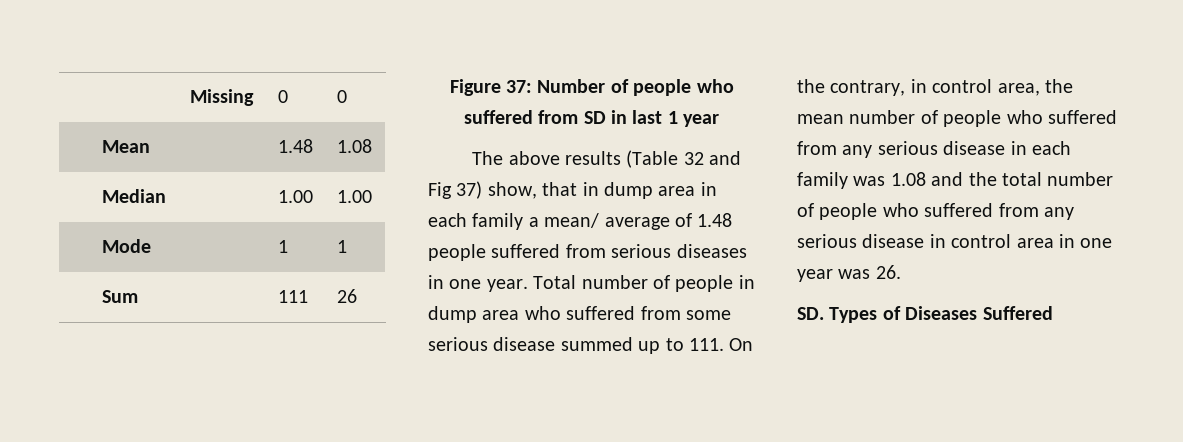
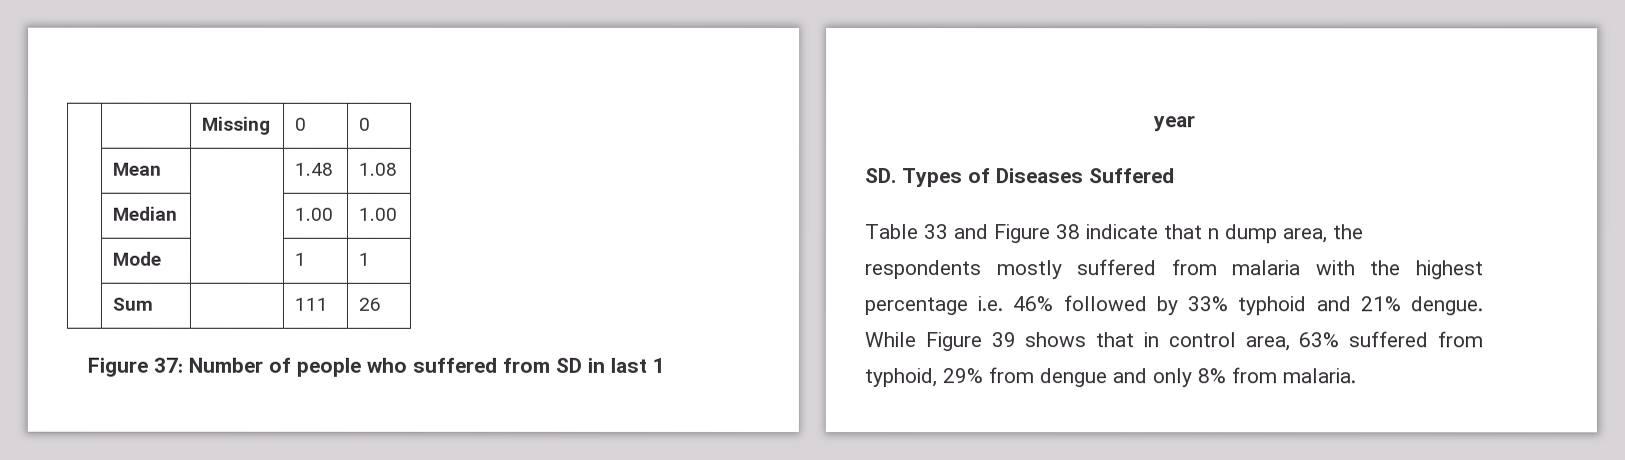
- The above results (Table 32 and Fig 37) show, that in dump area in each family a mean/ average of 1.48 people suffered from serious diseases in one year. Total number of people in dump area who suffered from some serious disease summed up to 111. On the contrary, in control area, the mean number of people who suffered from any serious disease in each family was 1.08 and the total number of people who suffered from any serious disease in control area in one year was 26.
+ Table 33 and Figure 38 indicate that n dump area, the respondents mostly suffered from malaria with the highest percentage i.e. 46% followed by 33% typhoid and 21% dengue. While Figure 39 shows that in control area, 63% suffered from typhoid, 29% from dengue and only 8% from malaria.

